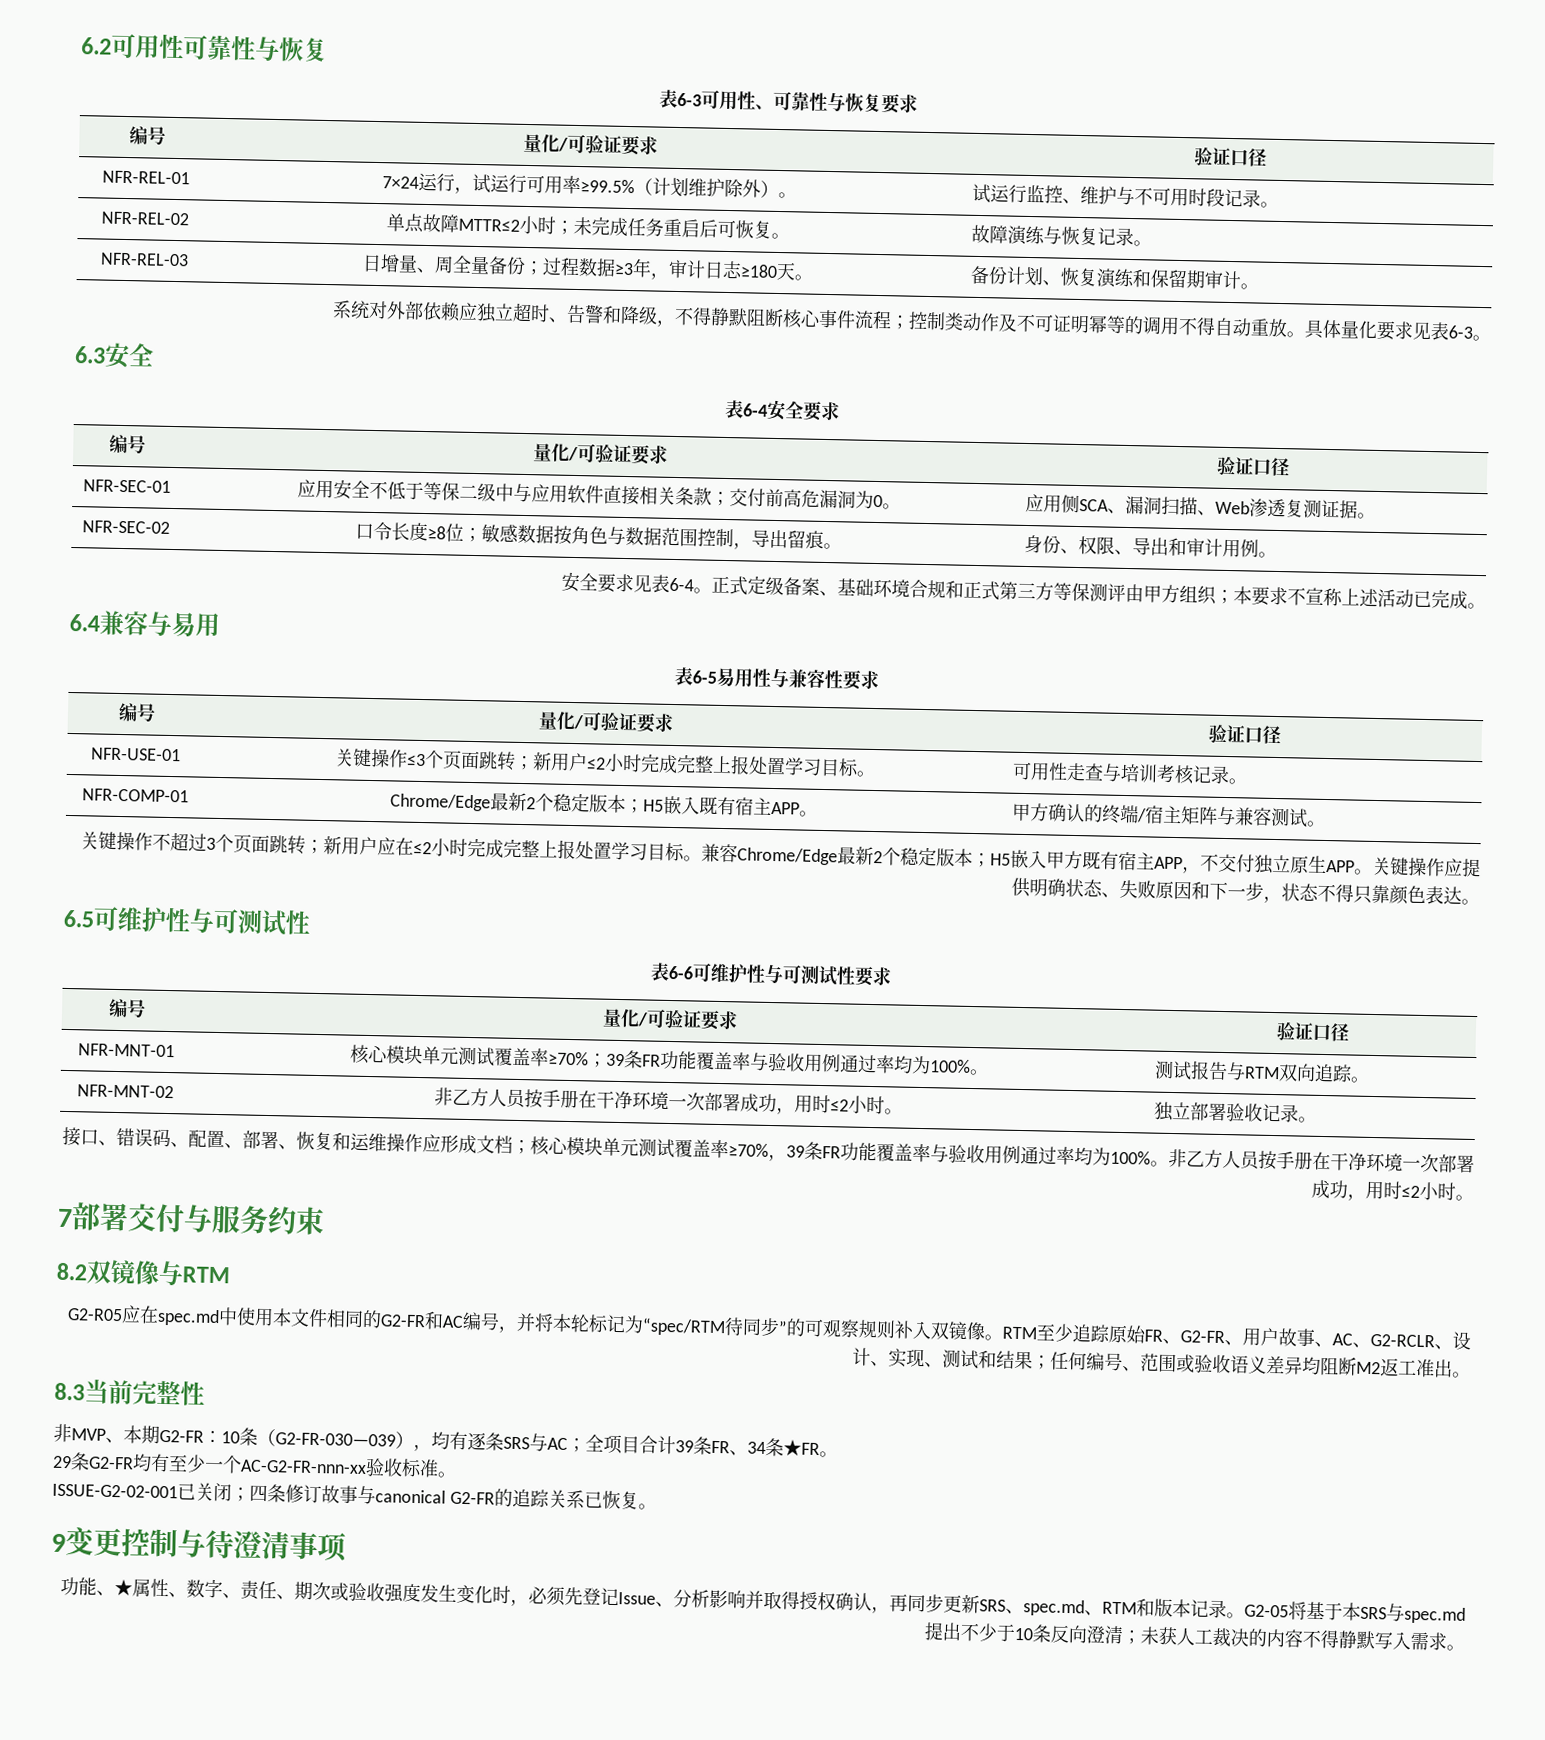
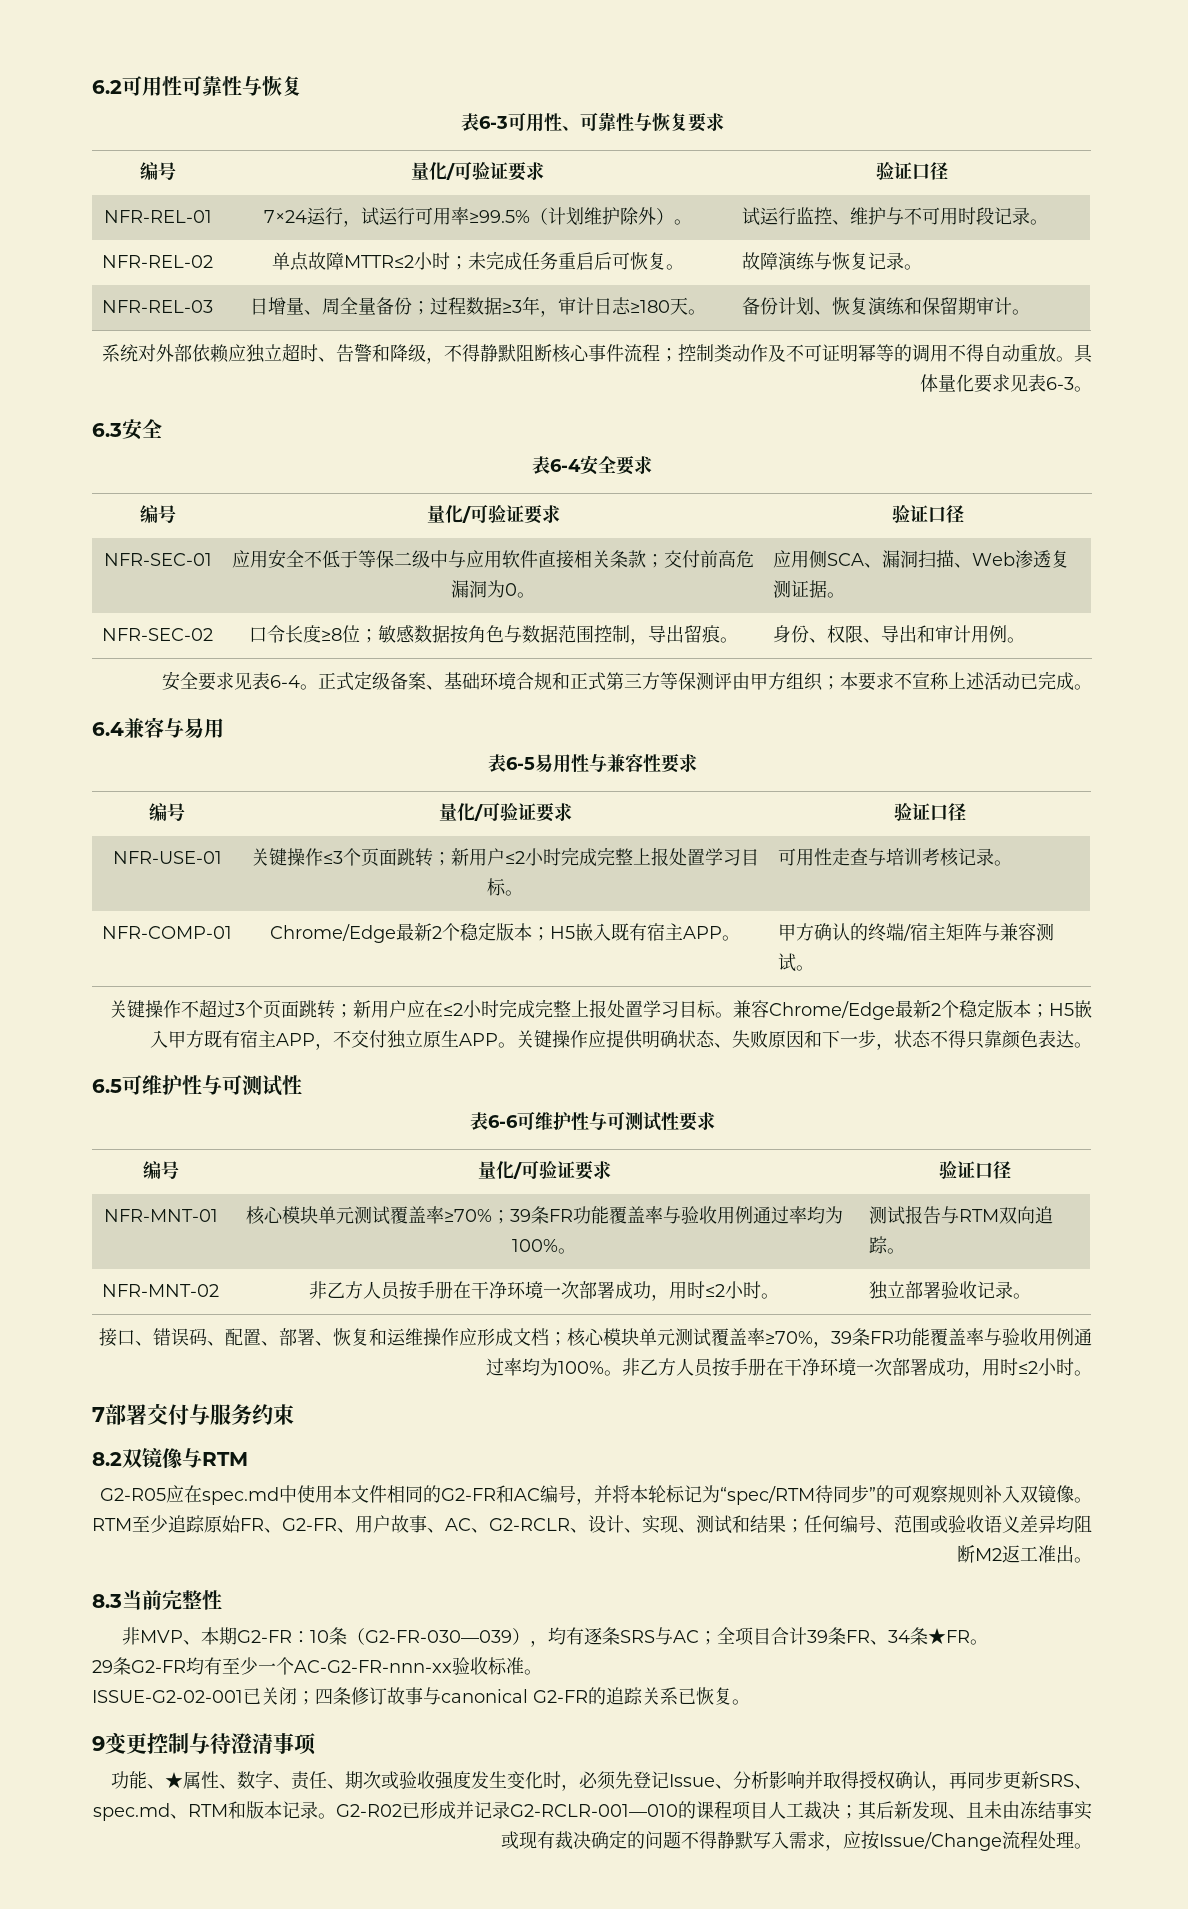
- G2-05将基于本SRS与spec.md提出不少于10条反向澄清；未获人工裁决的内容不得静默写入需求。
+ G2-R02已形成并记录G2-RCLR-001—010的课程项目人工裁决；其后新发现、且未由冻结事实或现有裁决确定的问题不得静默写入需求，应按Issue/Change流程处理。

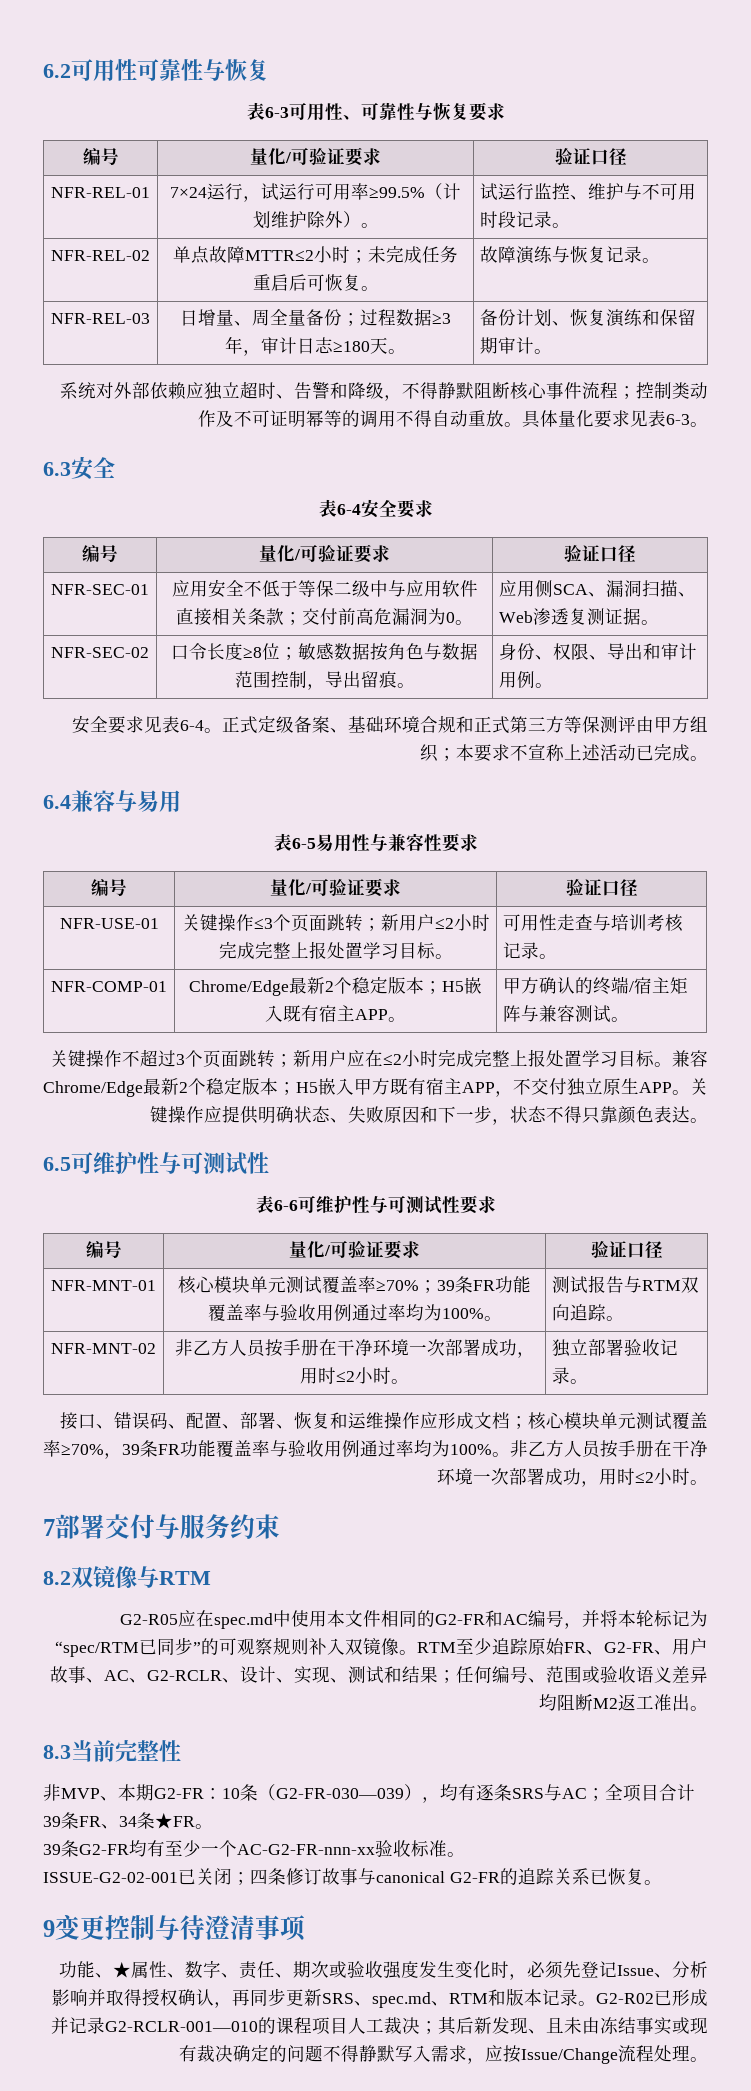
- G2-R05应在spec.md中使用本文件相同的G2-FR和AC编号，并将本轮标记为“spec/RTM待同步”的可观察规则补入双镜像。
+ G2-R05应在spec.md中使用本文件相同的G2-FR和AC编号，并将本轮标记为“spec/RTM已同步”的可观察规则补入双镜像。
- 29条G2-FR均有至少一个AC-G2-FR-nnn-xx验收标准。
+ 39条G2-FR均有至少一个AC-G2-FR-nnn-xx验收标准。

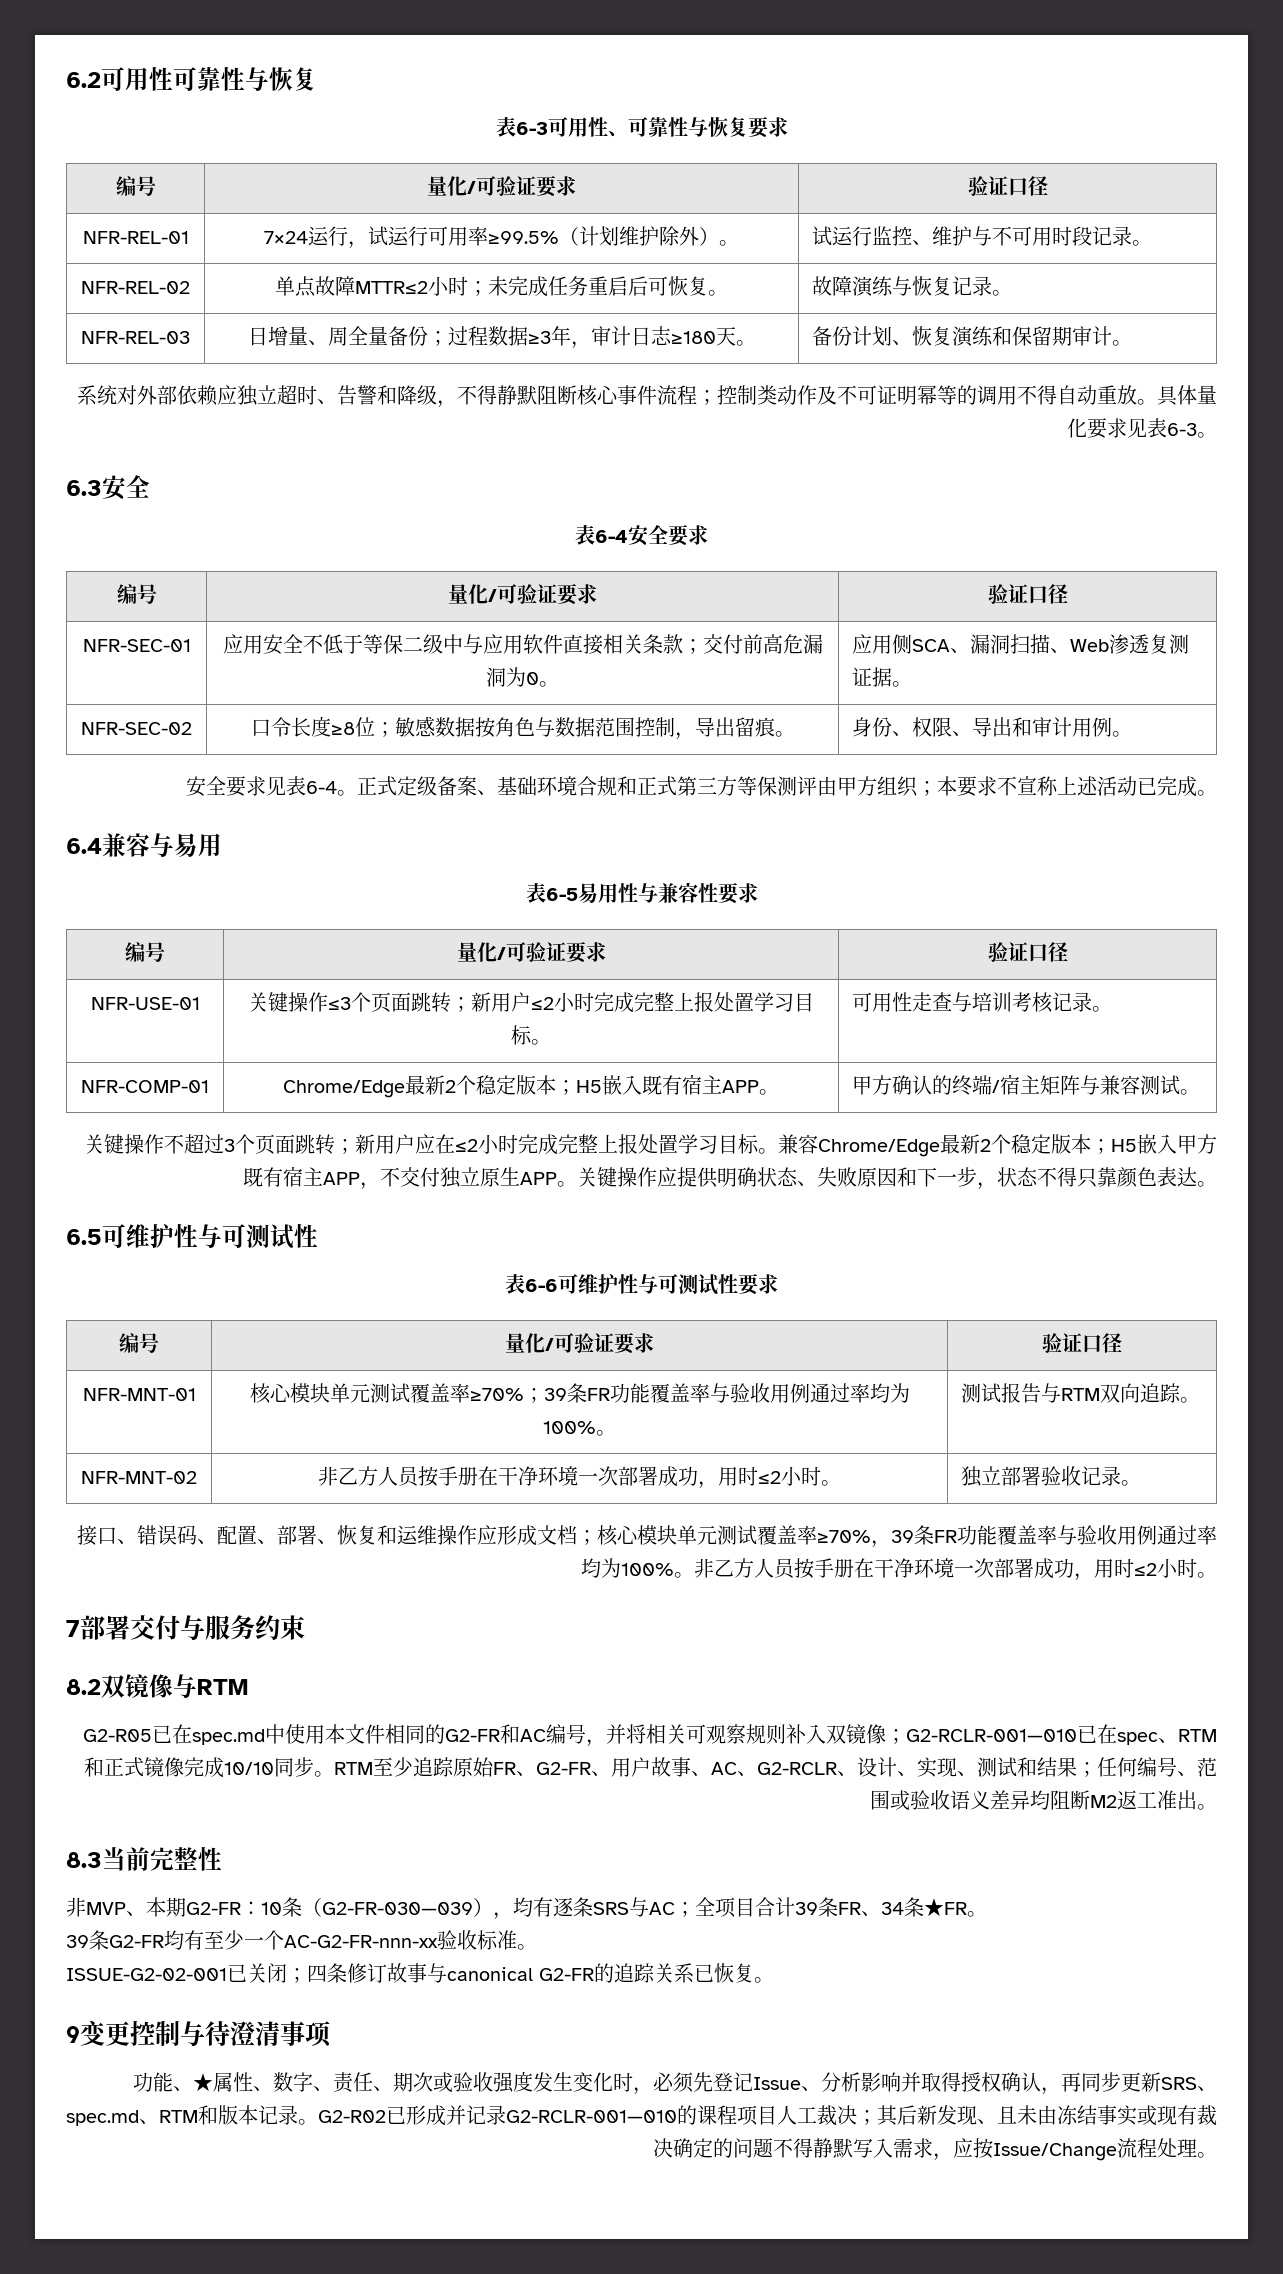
- G2-R05应在spec.md中使用本文件相同的G2-FR和AC编号，并将本轮标记为“spec/RTM已同步”的可观察规则补入双镜像。
+ G2-R05已在spec.md中使用本文件相同的G2-FR和AC编号，并将相关可观察规则补入双镜像；G2-RCLR-001—010已在spec、RTM和正式镜像完成10/10同步。

